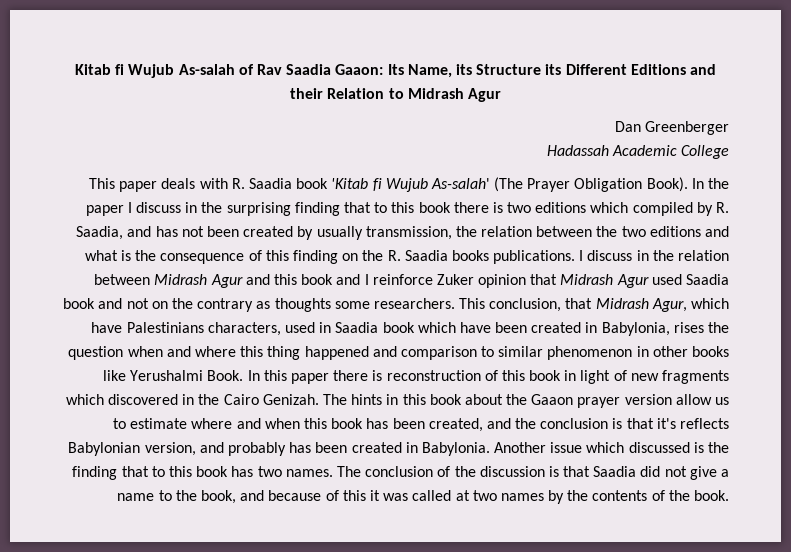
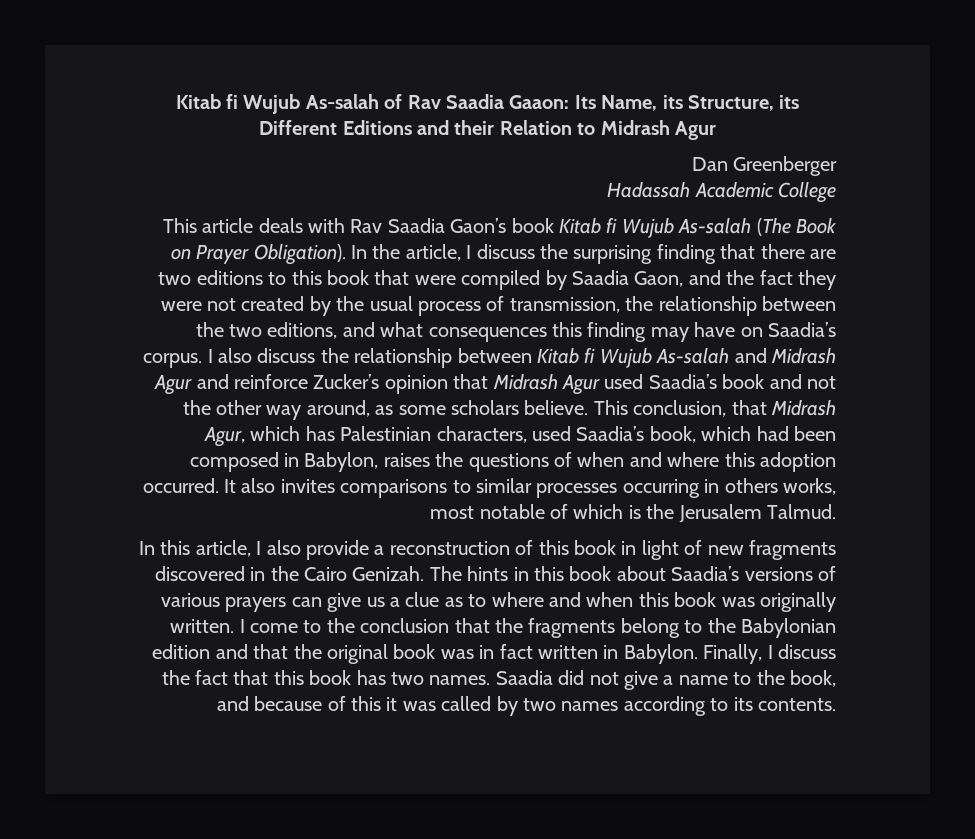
- Kitab fi Wujub As-salah of Rav Saadia Gaaon: Its Name, its Structure its Different Editions and their Relation to Midrash Agur
+ Kitab fi Wujub As-salah of Rav Saadia Gaaon: Its Name, its Structure, its Different Editions and their Relation to Midrash Agur
- This paper deals with R. Saadia book 'Kitab fi Wujub As-salah' (The Prayer Obligation Book).
+ This article deals with Rav Saadia Gaon’s book Kitab fi Wujub As-salah (The Book on Prayer Obligation).
- In the paper I discuss in the surprising finding that to this book there is two editions which compiled by R. Saadia, and has not been created by usually transmission, the relation between the two editions and what is the consequence of this finding on the R. Saadia books publications. I discuss in the relation between Midrash Agur and this book and I reinforce Zuker opinion that Midrash Agur used Saadia book and not on the contrary as thoughts some researchers.
+ In the article, I discuss the surprising finding that there are two editions to this book that were compiled by Saadia Gaon, and the fact they were not created by the usual process of transmission, the relationship between the two editions, and what consequences this finding may have on Saadia’s corpus. I also discuss the relationship between Kitab fi Wujub As-salah and Midrash Agur and reinforce Zucker’s opinion that Midrash Agur used Saadia’s book and not the other way around, as some scholars believe.
- This conclusion, that Midrash Agur, which have Palestinians characters, used in Saadia book which have been created in Babylonia, rises the question when and where this thing happened and comparison to similar phenomenon in other books like Yerushalmi Book. In this paper there is reconstruction of this book in light of new fragments which discovered in the Cairo Genizah.
+ This conclusion, that Midrash Agur, which has Palestinian characters, used Saadia’s book, which had been composed in Babylon, raises the questions of when and where this adoption occurred. It also invites comparisons to similar processes occurring in others works, most notable of which is the Jerusalem Talmud.
+ In this article, I also provide a reconstruction of this book in light of new fragments discovered in the Cairo Genizah.
- The hints in this book about the Gaaon prayer version allow us to estimate where and when this book has been created, and the conclusion is that it's reflects Babylonian version, and probably has been created in Babylonia. Another issue which discussed is the finding that to this book has two names.
+ The hints in this book about Saadia’s versions of various prayers can give us a clue as to where and when this book was originally written. I come to the conclusion that the fragments belong to the Babylonian edition and that the original book was in fact written in Babylon. Finally, I discuss the fact that this book has two names.
- The conclusion of the discussion is that Saadia did not give a name to the book, and because of this it was called at two names by the contents of the book.
+ Saadia did not give a name to the book, and because of this it was called by two names according to its contents.

